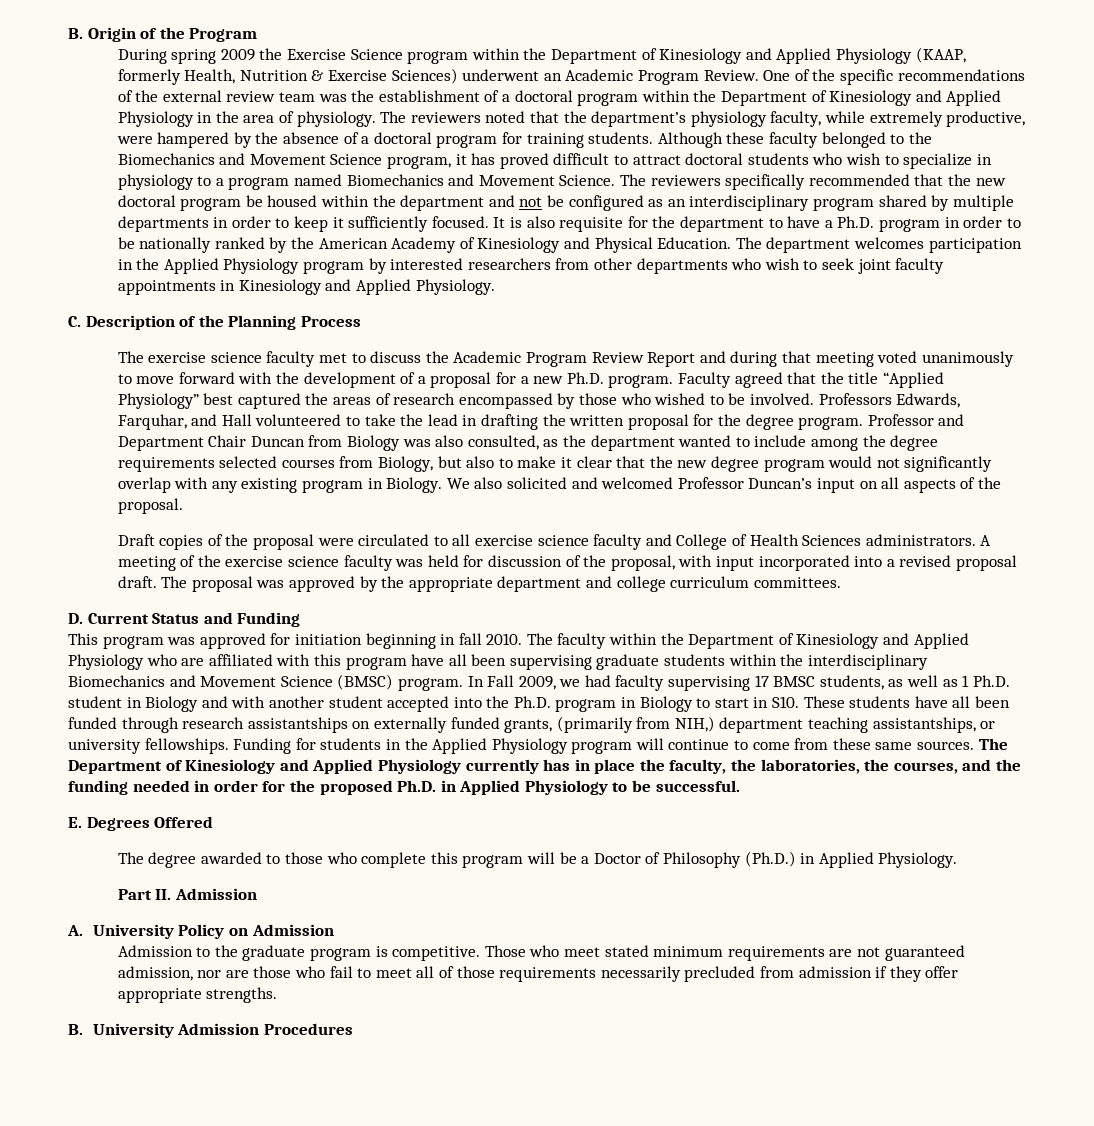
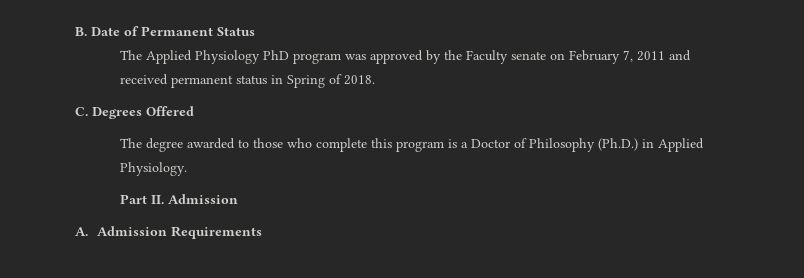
- B. Origin of the Program
- During spring 2009 the Exercise Science program within the Department of Kinesiology and Applied Physiology (KAAP, formerly Health, Nutrition & Exercise Sciences) underwent an Academic Program Review. One of the specific recommendations of the external review team was the establishment of a doctoral program within the Department of Kinesiology and Applied Physiology in the area of physiology. The reviewers noted that the department’s physiology faculty, while extremely productive, were hampered by the absence of a doctoral program for training students. Although these faculty belonged to the Biomechanics and Movement Science program, it has proved difficult to attract doctoral students who wish to specialize in physiology to a program named Biomechanics and Movement Science. The reviewers specifically recommended that the new doctoral program be housed within the department and not be configured as an interdisciplinary program shared by multiple departments in order to keep it sufficiently focused. It is also requisite for the department to have a Ph.D. program in order to be nationally ranked by the American Academy of Kinesiology and Physical Education. The department welcomes participation in the Applied Physiology program by interested researchers from other departments who wish to seek joint faculty appointments in Kinesiology and Applied Physiology.
- C. Description of the Planning Process
- The exercise science faculty met to discuss the Academic Program Review Report and during that meeting voted unanimously to move forward with the development of a proposal for a new Ph.D. program. Faculty agreed that the title “Applied Physiology” best captured the areas of research encompassed by those who wished to be involved. Professors Edwards, Farquhar, and Hall volunteered to take the lead in drafting the written proposal for the degree program. Professor and Department Chair Duncan from Biology was also consulted, as the department wanted to include among the degree requirements selected courses from Biology, but also to make it clear that the new degree program would not significantly overlap with any existing program in Biology. We also solicited and welcomed Professor Duncan’s input on all aspects of the proposal.
- Draft copies of the proposal were circulated to all exercise science faculty and College of Health Sciences administrators. A meeting of the exercise science faculty was held for discussion of the proposal, with input incorporated into a revised proposal draft. The proposal was approved by the appropriate department and college curriculum committees.
- D. Current Status and Funding
- This program was approved for initiation beginning in fall 2010. The faculty within the Department of Kinesiology and Applied Physiology who are affiliated with this program have all been supervising graduate students within the interdisciplinary Biomechanics and Movement Science (BMSC) program. In Fall 2009, we had faculty supervising 17 BMSC students, as well as 1 Ph.D. student in Biology and with another student accepted into the Ph.D. program in Biology to start in S10. These students have all been funded through research assistantships on externally funded grants, (primarily from NIH,) department teaching assistantships, or university fellowships. Funding for students in the Applied Physiology program will continue to come from these same sources. The Department of Kinesiology and Applied Physiology currently has in place the faculty, the laboratories, the courses, and the funding needed in order for the proposed Ph.D. in Applied Physiology to be successful.
- E. Degrees Offered
+ B. Date of Permanent Status
+ The Applied Physiology PhD program was approved by the Faculty senate on February 7, 2011 and received permanent status in Spring of 2018.
+ C. Degrees Offered
- The degree awarded to those who complete this program will be a Doctor of Philosophy (Ph.D.) in Applied Physiology.
+ The degree awarded to those who complete this program is a Doctor of Philosophy (Ph.D.) in Applied Physiology.
- A. University Policy on Admission
- Admission to the graduate program is competitive. Those who meet stated minimum requirements are not guaranteed admission, nor are those who fail to meet all of those requirements necessarily precluded from admission if they offer appropriate strengths.
- B. University Admission Procedures
+ A. Admission Requirements

